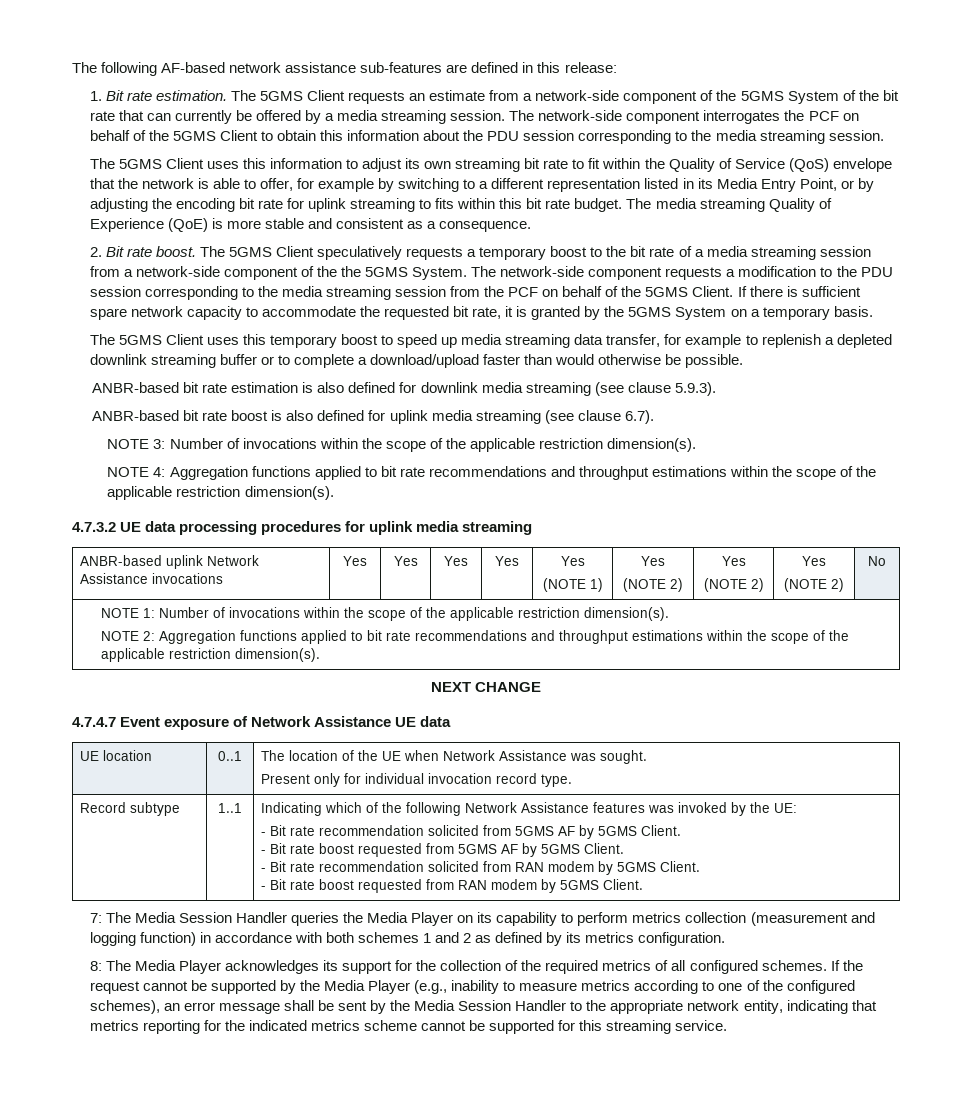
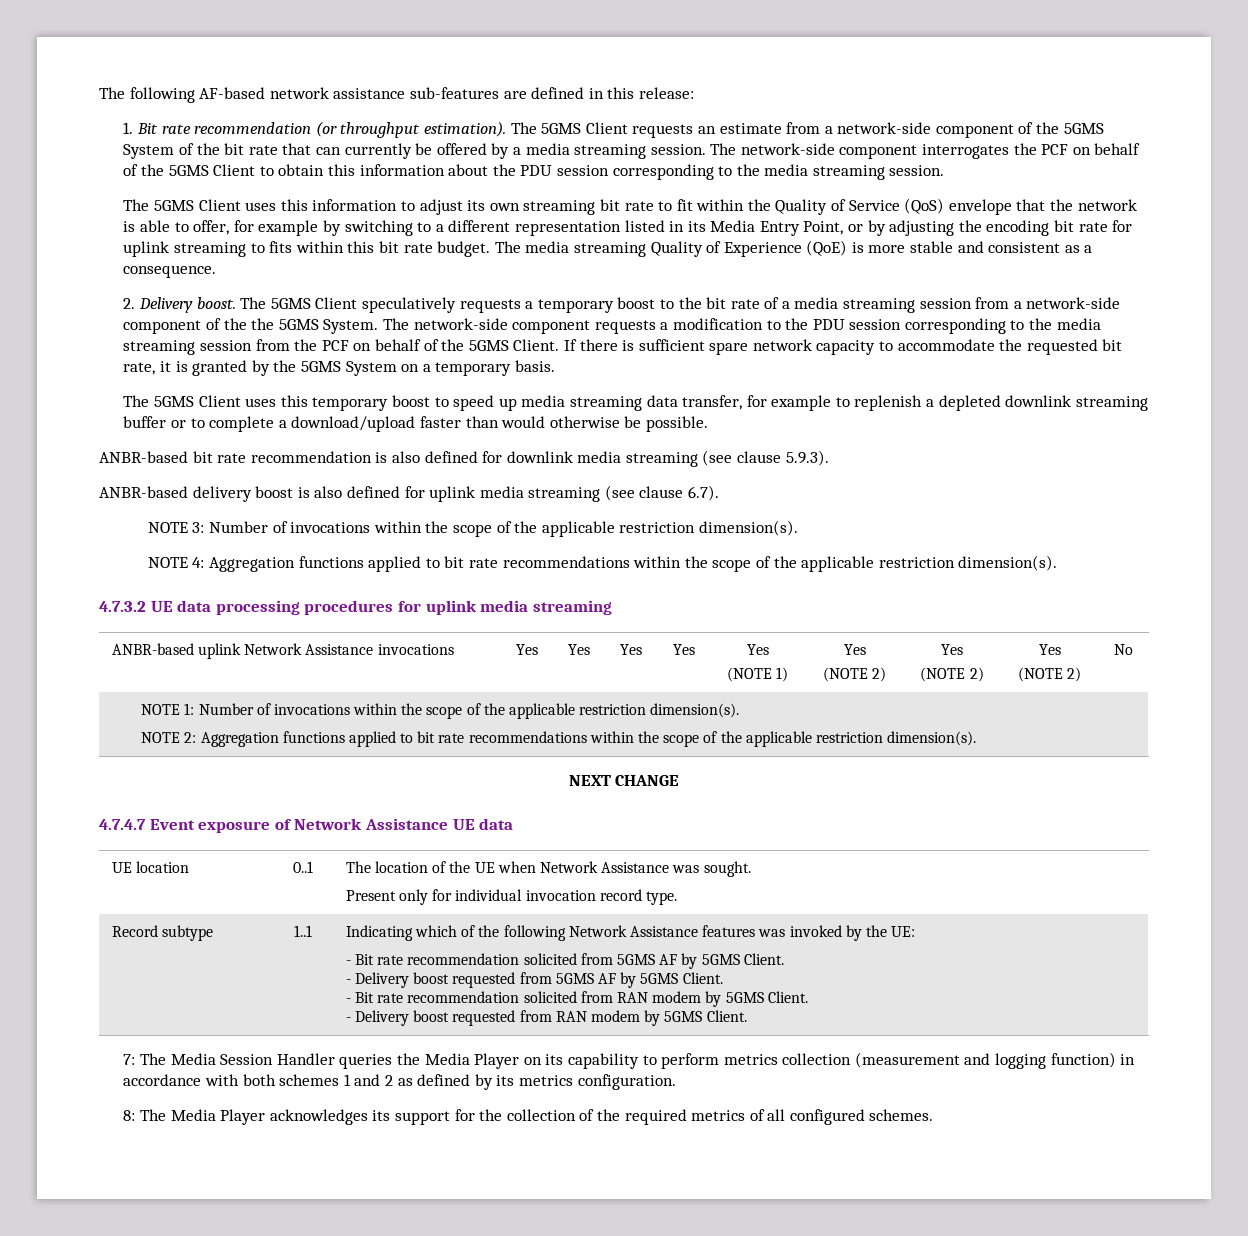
- 1. Bit rate estimation.
+ 1. Bit rate recommendation (or throughput estimation).
- 2. Bit rate boost.
+ 2. Delivery boost.
- ANBR-based bit rate estimation is also defined for downlink media streaming (see clause 5.9.3).
+ ANBR-based bit rate recommendation is also defined for downlink media streaming (see clause 5.9.3).
- ANBR-based bit rate boost is also defined for uplink media streaming (see clause 6.7).
+ ANBR-based delivery boost is also defined for uplink media streaming (see clause 6.7).
- NOTE 4: Aggregation functions applied to bit rate recommendations and throughput estimations within the scope of the applicable restriction dimension(s).
+ NOTE 4: Aggregation functions applied to bit rate recommendations within the scope of the applicable restriction dimension(s).
  NOTE 1: Number of invocations within the scope of the applicable restriction dimension(s).
- NOTE 2: Aggregation functions applied to bit rate recommendations and throughput estimations within the scope of the applicable restriction dimension(s).
+ NOTE 2: Aggregation functions applied to bit rate recommendations within the scope of the applicable restriction dimension(s).
- - Bit rate boost requested from 5GMS AF by 5GMS Client.
+ - Delivery boost requested from 5GMS AF by 5GMS Client.
- - Bit rate boost requested from RAN modem by 5GMS Client.
+ - Delivery boost requested from RAN modem by 5GMS Client.
- If the request cannot be supported by the Media Player (e.g., inability to measure metrics according to one of the configured schemes), an error message shall be sent by the Media Session Handler to the appropriate network entity, indicating that metrics reporting for the indicated metrics scheme cannot be supported for this streaming service.

